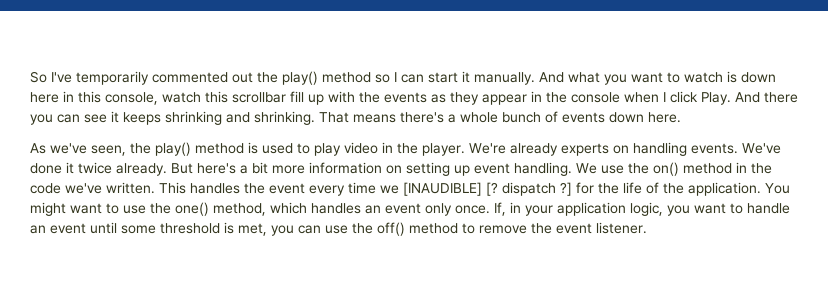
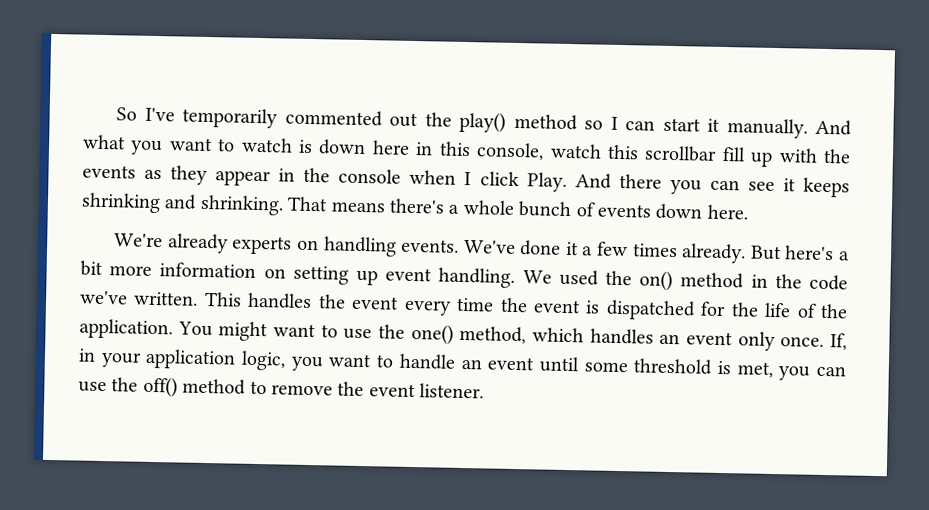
- As we've seen, the play() method is used to play video in the player.
- We've done it twice already.
+ We've done it a few times already.
- We use the on() method in the code we've written.
+ We used the on() method in the code we've written.
- This handles the event every time we [INAUDIBLE] [? dispatch ?] for the life of the application.
+ This handles the event every time the event is dispatched for the life of the application.

